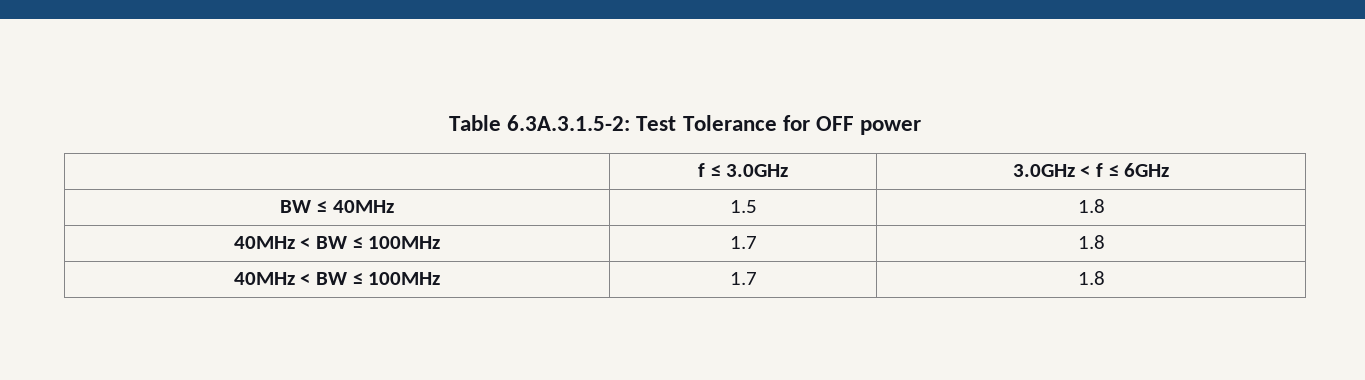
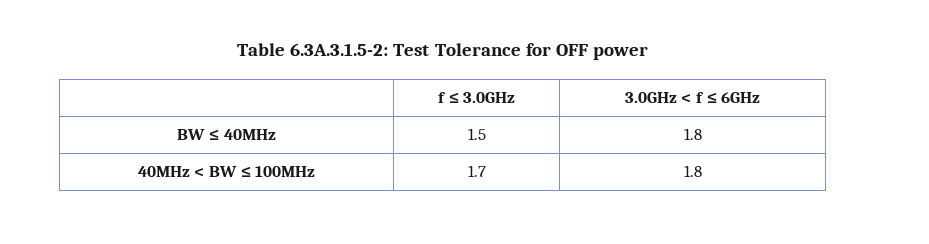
  BW ≤ 40MHz | 1.5 | 1.8
- 40MHz < BW ≤ 100MHz | 1.7 | 1.8

